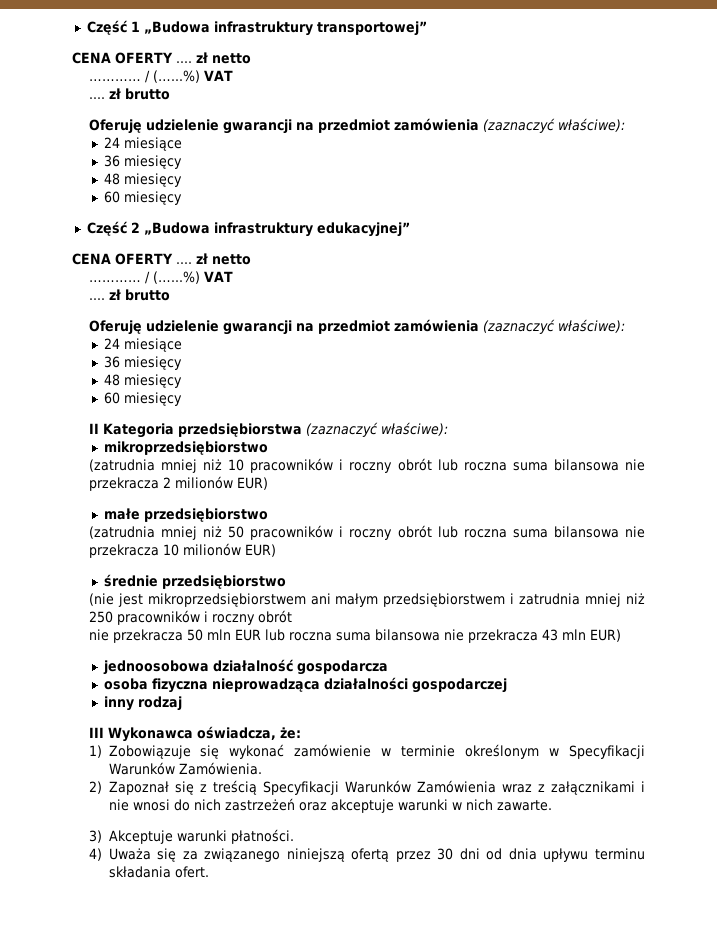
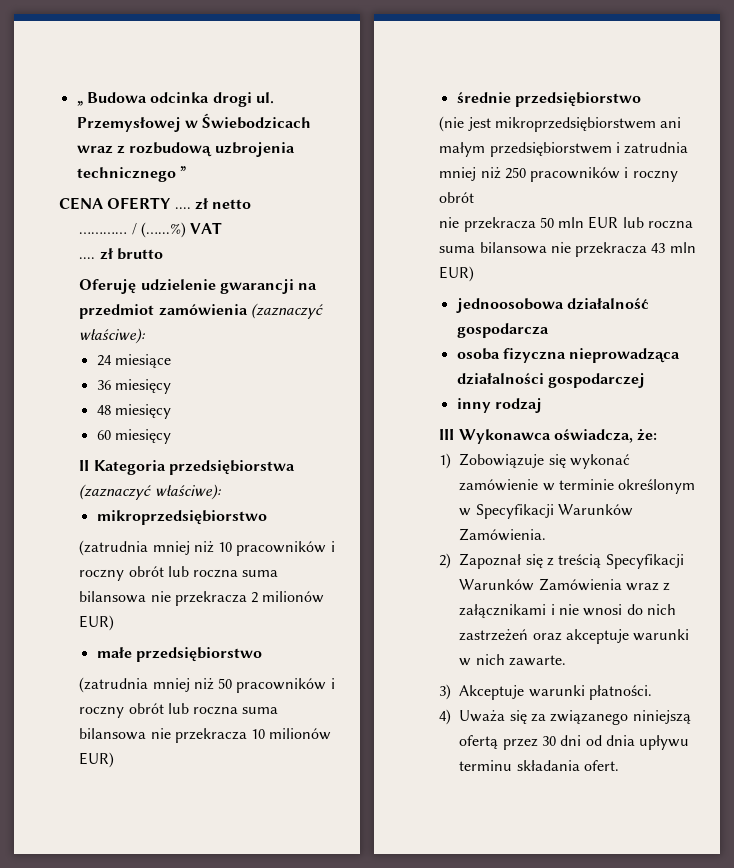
- Część 1 „Budowa infrastruktury transportowej”
- CENA OFERTY .... zł netto
- ………… / (…...%) VAT
- .... zł brutto
- Oferuję udzielenie gwarancji na przedmiot zamówienia (zaznaczyć właściwe):
- 24 miesiące
- 36 miesięcy
- 48 miesięcy
- 60 miesięcy
- Część 2 „Budowa infrastruktury edukacyjnej”
+ „ Budowa odcinka drogi ul. Przemysłowej w Świebodzicach wraz z rozbudową uzbrojenia technicznego ”

